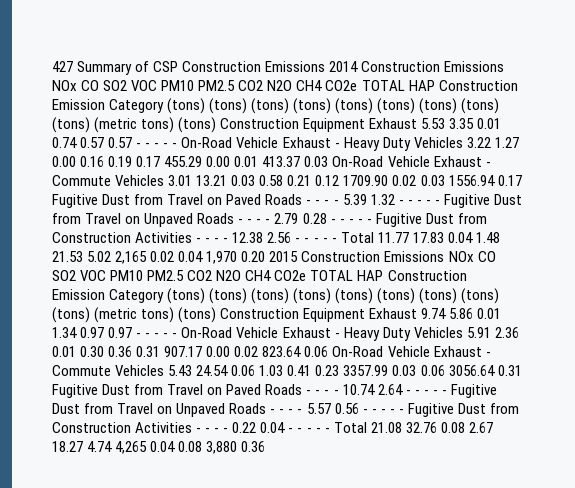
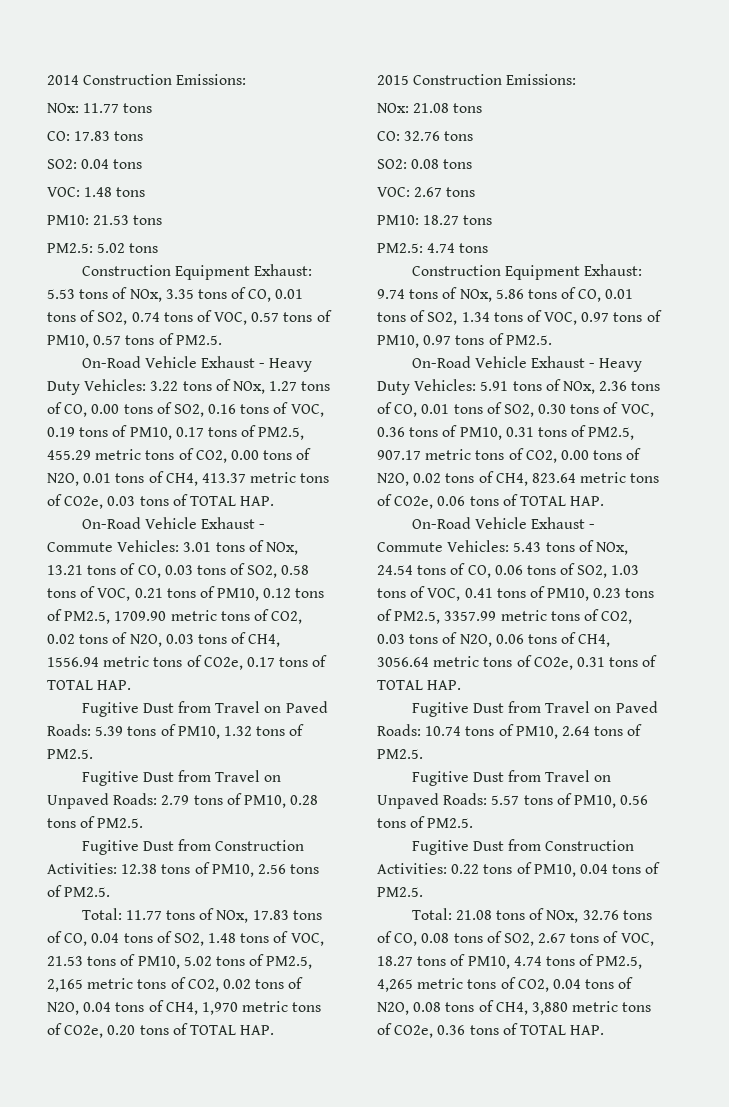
- 427 Summary of CSP Construction Emissions 2014 Construction Emissions NOx CO SO2 VOC PM10 PM2.5 CO2 N2O CH4 CO2e TOTAL HAP Construction Emission Category (tons) (tons) (tons) (tons) (tons) (tons) (tons) (tons) (tons) (metric tons) (tons) Construction Equipment Exhaust 5.53 3.35 0.01 0.74 0.57 0.57 - - - - - On-Road Vehicle Exhaust - Heavy Duty Vehicles 3.22 1.27 0.00 0.16 0.19 0.17 455.29 0.00 0.01 413.37 0.03 On-Road Vehicle Exhaust - Commute Vehicles 3.01 13.21 0.03 0.58 0.21 0.12 1709.90 0.02 0.03 1556.94 0.17 Fugitive Dust from Travel on Paved Roads - - - - 5.39 1.32 - - - - - Fugitive Dust from Travel on Unpaved Roads - - - - 2.79 0.28 - - - - - Fugitive Dust from Construction Activities - - - - 12.38 2.56 - - - - - Total 11.77 17.83 0.04 1.48 21.53 5.02 2,165 0.02 0.04 1,970 0.20 2015 Construction Emissions NOx CO SO2 VOC PM10 PM2.5 CO2 N2O CH4 CO2e TOTAL HAP Construction Emission Category (tons) (tons) (tons) (tons) (tons) (tons) (tons) (tons) (tons) (metric tons) (tons) Construction Equipment Exhaust 9.74 5.86 0.01 1.34 0.97 0.97 - - - - - On-Road Vehicle Exhaust - Heavy Duty Vehicles 5.91 2.36 0.01 0.30 0.36 0.31 907.17 0.00 0.02 823.64 0.06 On-Road Vehicle Exhaust - Commute Vehicles 5.43 24.54 0.06 1.03 0.41 0.23 3357.99 0.03 0.06 3056.64 0.31 Fugitive Dust from Travel on Paved Roads - - - - 10.74 2.64 - - - - - Fugitive Dust from Travel on Unpaved Roads - - - - 5.57 0.56 - - - - - Fugitive Dust from Construction Activities - - - - 0.22 0.04 - - - - - Total 21.08 32.76 0.08 2.67 18.27 4.74 4,265 0.04 0.08 3,880 0.36
+ 2014 Construction Emissions:
+ NOx: 11.77 tons
+ CO: 17.83 tons
+ SO2: 0.04 tons
+ VOC: 1.48 tons
+ PM10: 21.53 tons
+ PM2.5: 5.02 tons
+ Construction Equipment Exhaust: 5.53 tons of NOx, 3.35 tons of CO, 0.01 tons of SO2, 0.74 tons of VOC, 0.57 tons of PM10, 0.57 tons of PM2.5.
+ On-Road Vehicle Exhaust - Heavy Duty Vehicles: 3.22 tons of NOx, 1.27 tons of CO, 0.00 tons of SO2, 0.16 tons of VOC, 0.19 tons of PM10, 0.17 tons of PM2.5, 455.29 metric tons of CO2, 0.00 tons of N2O, 0.01 tons of CH4, 413.37 metric tons of CO2e, 0.03 tons of TOTAL HAP.
+ On-Road Vehicle Exhaust - Commute Vehicles: 3.01 tons of NOx, 13.21 tons of CO, 0.03 tons of SO2, 0.58 tons of VOC, 0.21 tons of PM10, 0.12 tons of PM2.5, 1709.90 metric tons of CO2, 0.02 tons of N2O, 0.03 tons of CH4, 1556.94 metric tons of CO2e, 0.17 tons of TOTAL HAP.
+ Fugitive Dust from Travel on Paved Roads: 5.39 tons of PM10, 1.32 tons of PM2.5.
+ Fugitive Dust from Travel on Unpaved Roads: 2.79 tons of PM10, 0.28 tons of PM2.5.
+ Fugitive Dust from Construction Activities: 12.38 tons of PM10, 2.56 tons of PM2.5.
+ Total: 11.77 tons of NOx, 17.83 tons of CO, 0.04 tons of SO2, 1.48 tons of VOC, 21.53 tons of PM10, 5.02 tons of PM2.5, 2,165 metric tons of CO2, 0.02 tons of N2O, 0.04 tons of CH4, 1,970 metric tons of CO2e, 0.20 tons of TOTAL HAP.
+ 2015 Construction Emissions:
+ NOx: 21.08 tons
+ CO: 32.76 tons
+ SO2: 0.08 tons
+ VOC: 2.67 tons
+ PM10: 18.27 tons
+ PM2.5: 4.74 tons
+ Construction Equipment Exhaust: 9.74 tons of NOx, 5.86 tons of CO, 0.01 tons of SO2, 1.34 tons of VOC, 0.97 tons of PM10, 0.97 tons of PM2.5.
+ On-Road Vehicle Exhaust - Heavy Duty Vehicles: 5.91 tons of NOx, 2.36 tons of CO, 0.01 tons of SO2, 0.30 tons of VOC, 0.36 tons of PM10, 0.31 tons of PM2.5, 907.17 metric tons of CO2, 0.00 tons of N2O, 0.02 tons of CH4, 823.64 metric tons of CO2e, 0.06 tons of TOTAL HAP.
+ On-Road Vehicle Exhaust - Commute Vehicles: 5.43 tons of NOx, 24.54 tons of CO, 0.06 tons of SO2, 1.03 tons of VOC, 0.41 tons of PM10, 0.23 tons of PM2.5, 3357.99 metric tons of CO2, 0.03 tons of N2O, 0.06 tons of CH4, 3056.64 metric tons of CO2e, 0.31 tons of TOTAL HAP.
+ Fugitive Dust from Travel on Paved Roads: 10.74 tons of PM10, 2.64 tons of PM2.5.
+ Fugitive Dust from Travel on Unpaved Roads: 5.57 tons of PM10, 0.56 tons of PM2.5.
+ Fugitive Dust from Construction Activities: 0.22 tons of PM10, 0.04 tons of PM2.5.
+ Total: 21.08 tons of NOx, 32.76 tons of CO, 0.08 tons of SO2, 2.67 tons of VOC, 18.27 tons of PM10, 4.74 tons of PM2.5, 4,265 metric tons of CO2, 0.04 tons of N2O, 0.08 tons of CH4, 3,880 metric tons of CO2e, 0.36 tons of TOTAL HAP.

